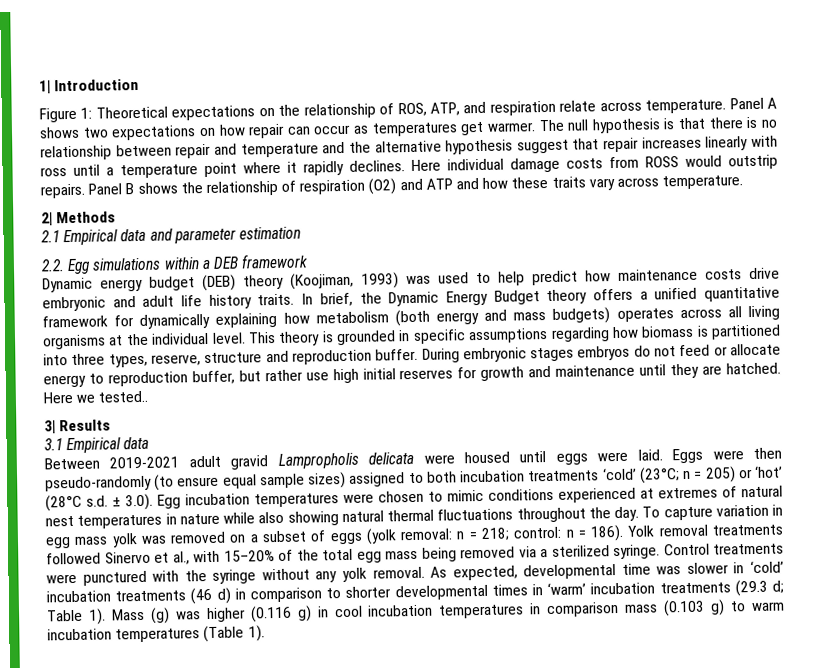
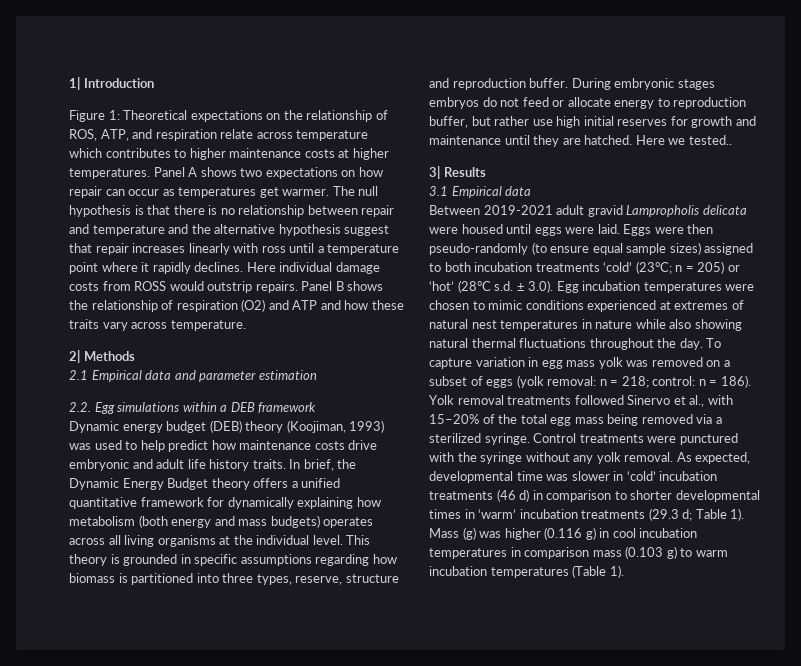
- Figure 1: Theoretical expectations on the relationship of ROS, ATP, and respiration relate across temperature.
+ Figure 1: Theoretical expectations on the relationship of ROS, ATP, and respiration relate across temperature which contributes to higher maintenance costs at higher temperatures.

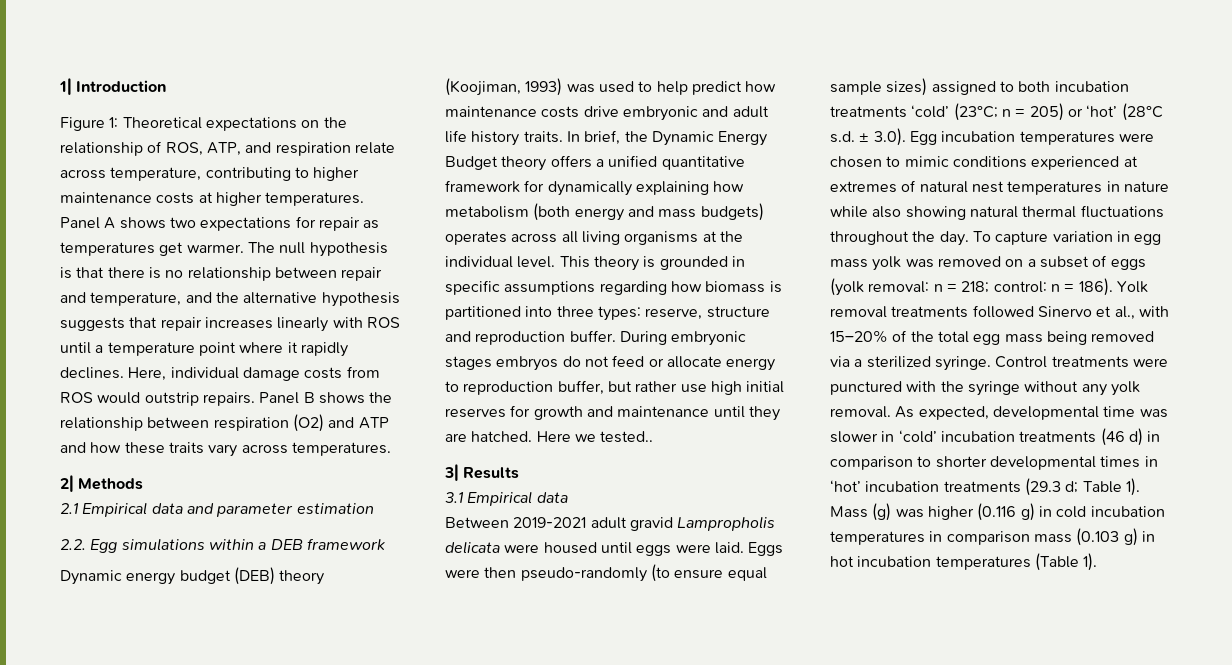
- Figure 1: Theoretical expectations on the relationship of ROS, ATP, and respiration relate across temperature which contributes to higher maintenance costs at higher temperatures.
+ Figure 1: Theoretical expectations on the relationship of ROS, ATP, and respiration relate across temperature, contributing to higher maintenance costs at higher temperatures.
- Panel A shows two expectations on how repair can occur as temperatures get warmer.
+ Panel A shows two expectations for repair as temperatures get warmer.
- The null hypothesis is that there is no relationship between repair and temperature and the alternative hypothesis suggest that repair increases linearly with ross until a temperature point where it rapidly declines.
+ The null hypothesis is that there is no relationship between repair and temperature, and the alternative hypothesis suggests that repair increases linearly with ROS until a temperature point where it rapidly declines.
- Here individual damage costs from ROSS would outstrip repairs.
+ Here, individual damage costs from ROS would outstrip repairs.
- Panel B shows the relationship of respiration (O2) and ATP and how these traits vary across temperature.
+ Panel B shows the relationship between respiration (O2) and ATP and how these traits vary across temperatures.
- This theory is grounded in specific assumptions regarding how biomass is partitioned into three types, reserve, structure and reproduction buffer.
+ This theory is grounded in specific assumptions regarding how biomass is partitioned into three types: reserve, structure and reproduction buffer.
- As expected, developmental time was slower in ‘cold’ incubation treatments (46 d) in comparison to shorter developmental times in ‘warm’ incubation treatments (29.3 d; Table 1).
+ As expected, developmental time was slower in ‘cold’ incubation treatments (46 d) in comparison to shorter developmental times in ‘hot’ incubation treatments (29.3 d; Table 1).
- Mass (g) was higher (0.116 g) in cool incubation temperatures in comparison mass (0.103 g) to warm incubation temperatures (Table 1).
+ Mass (g) was higher (0.116 g) in cold incubation temperatures in comparison mass (0.103 g) in hot incubation temperatures (Table 1).

